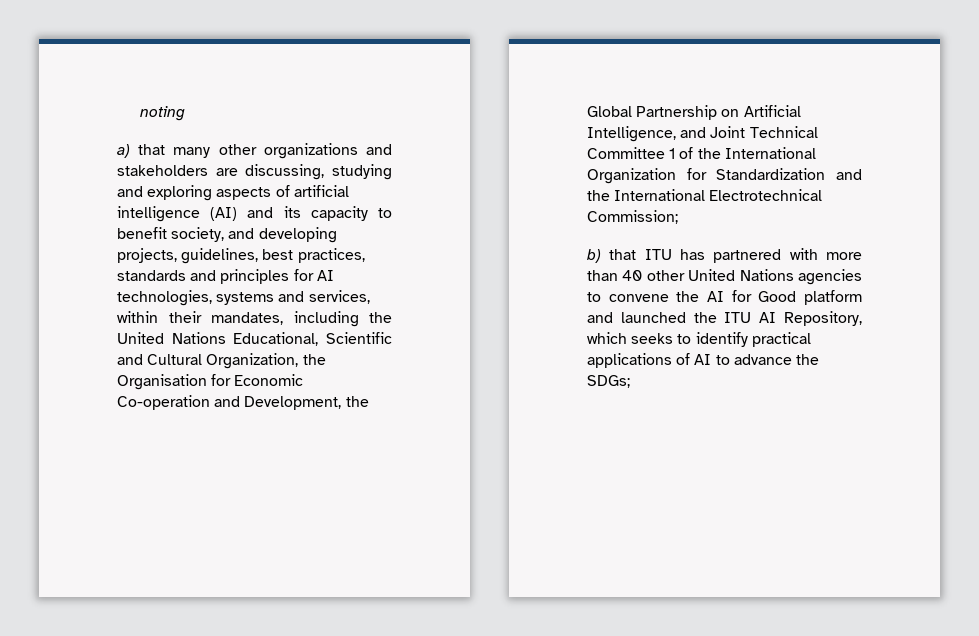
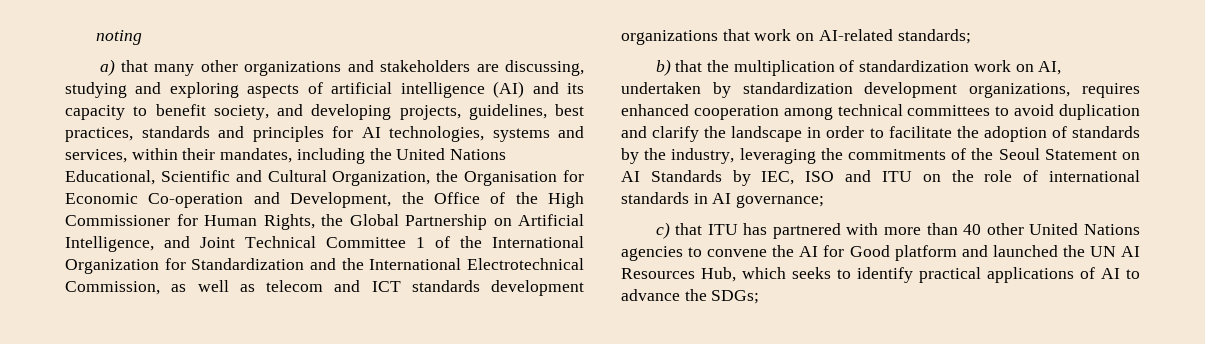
- a) that many other organizations and stakeholders are discussing, studying and exploring aspects of artificial intelligence (AI) and its capacity to benefit society, and developing projects, guidelines, best practices, standards and principles for AI technologies, systems and services, within their mandates, including the United Nations Educational, Scientific and Cultural Organization, the Organisation for Economic Co-operation and Development, the Global Partnership on Artificial Intelligence, and Joint Technical Committee 1 of the International Organization for Standardization and the International Electrotechnical Commission;
- b) that ITU has partnered with more than 40 other United Nations agencies to convene the AI for Good platform and launched the ITU AI Repository, which seeks to identify practical applications of AI to advance the SDGs;
+ a) that many other organizations and stakeholders are discussing, studying and exploring aspects of artificial intelligence (AI) and its capacity to benefit society, and developing projects, guidelines, best practices, standards and principles for AI technologies, systems and services, within their mandates, including the United Nations Educational, Scientific and Cultural Organization, the Organisation for Economic Co-operation and Development, the Office of the High Commissioner for Human Rights, the Global Partnership on Artificial Intelligence, and Joint Technical Committee 1 of the International Organization for Standardization and the International Electrotechnical Commission, as well as telecom and ICT standards development organizations that work on AI-related standards;
+ b) that the multiplication of standardization work on AI, undertaken by standardization development organizations, requires enhanced cooperation among technical committees to avoid duplication and clarify the landscape in order to facilitate the adoption of standards by the industry, leveraging the commitments of the Seoul Statement on AI Standards by IEC, ISO and ITU on the role of international standards in AI governance;
+ c) that ITU has partnered with more than 40 other United Nations agencies to convene the AI for Good platform and launched the UN AI Resources Hub, which seeks to identify practical applications of AI to advance the SDGs;

